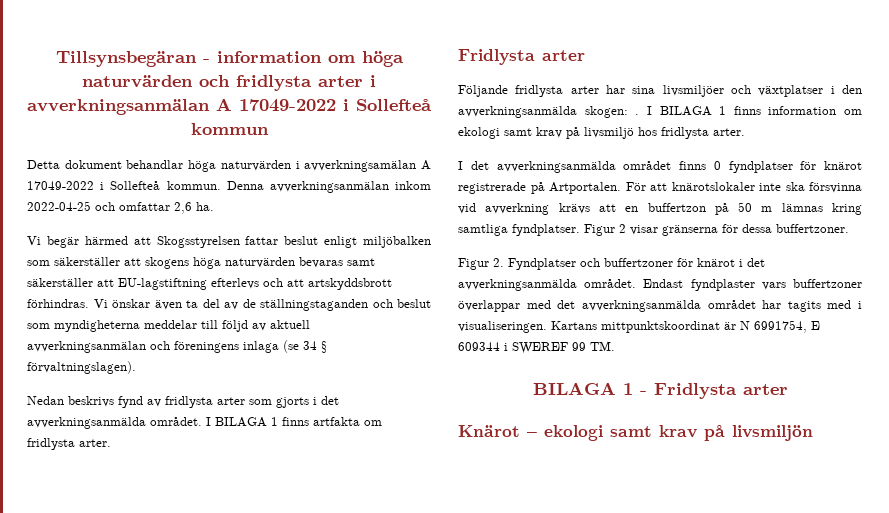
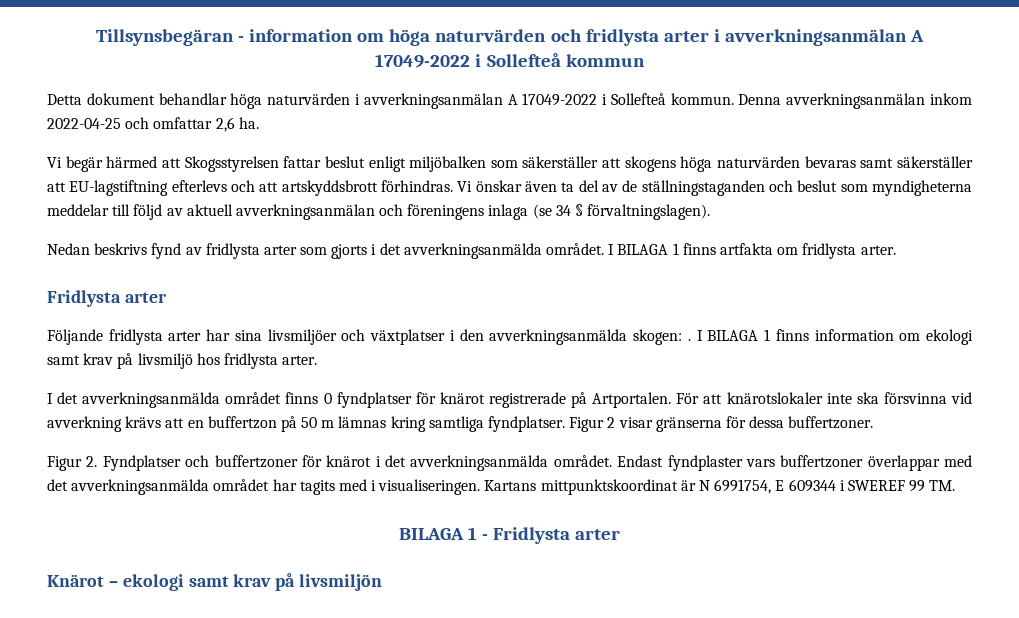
- Detta dokument behandlar höga naturvärden i avverkningsamälan A 17049-2022 i Sollefteå kommun.
+ Detta dokument behandlar höga naturvärden i avverkningsanmälan A 17049-2022 i Sollefteå kommun.

